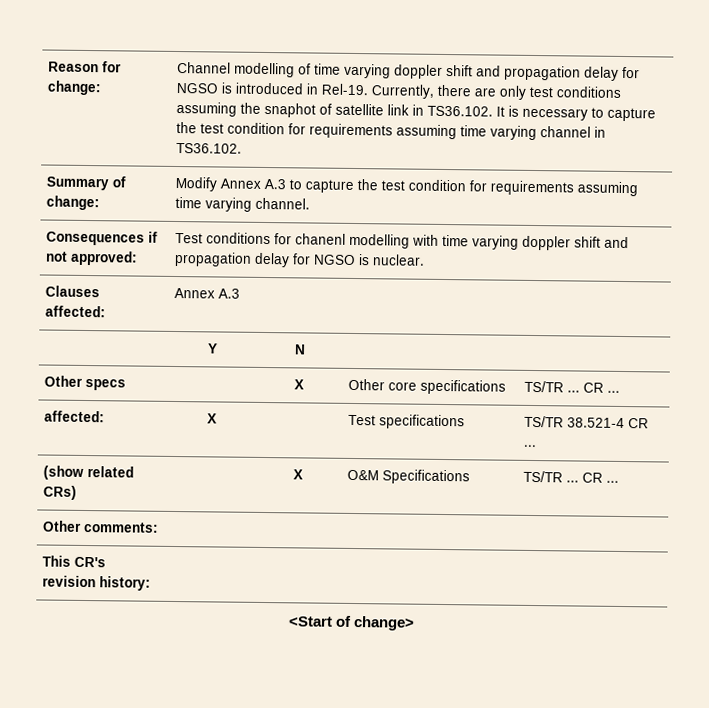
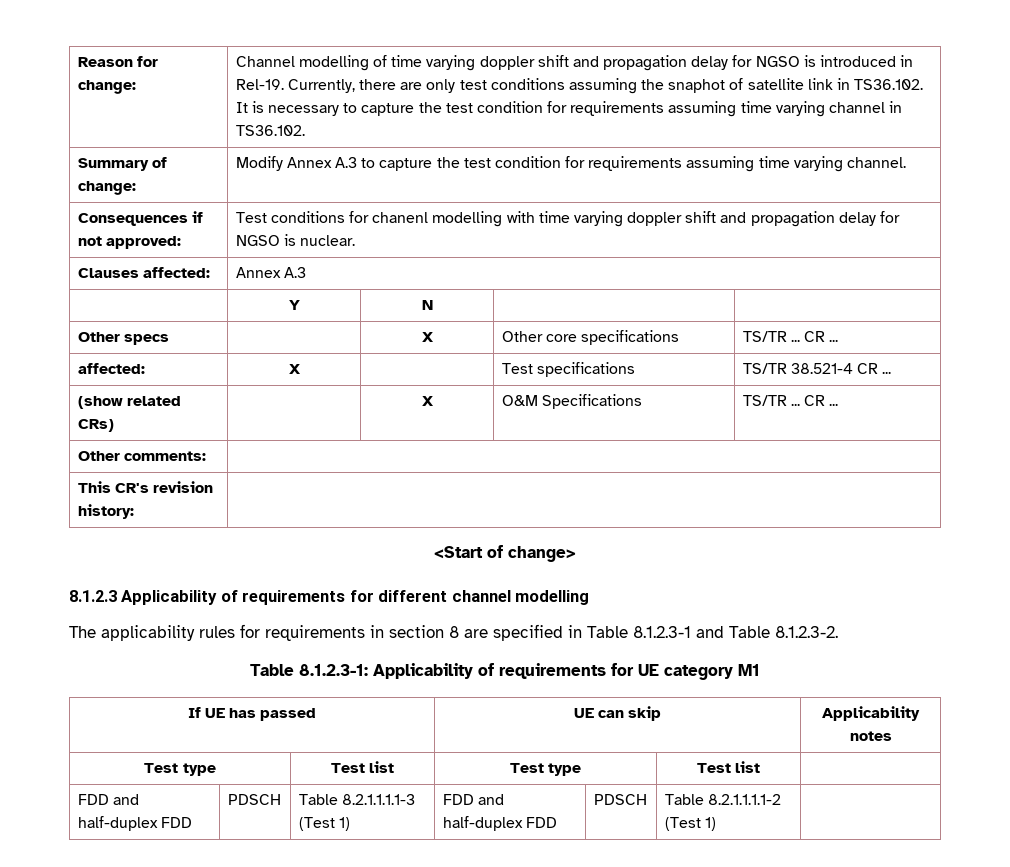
+ 8.1.2.3 Applicability of requirements for different channel modelling
+ The applicability rules for requirements in section 8 are specified in Table 8.1.2.3-1 and Table 8.1.2.3-2.
+ Table 8.1.2.3-1: Applicability of requirements for UE category M1
+ If UE has passed | UE can skip | Applicability notes
+ Test type | Test list | Test type | Test list |
+ FDD and half-duplex FDD | PDSCH | Table 8.2.1.1.1.1-3 (Test 1) | FDD and half-duplex FDD | PDSCH | Table 8.2.1.1.1.1-2 (Test 1) |

